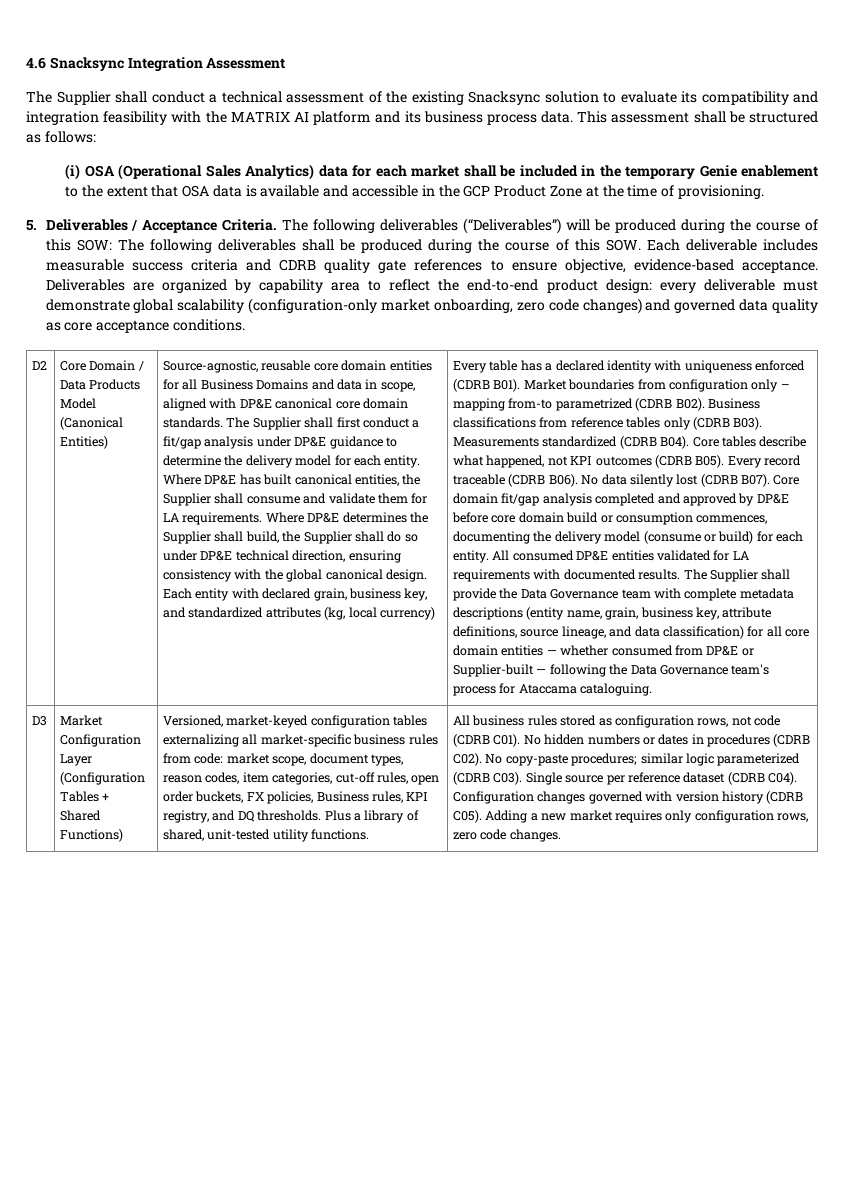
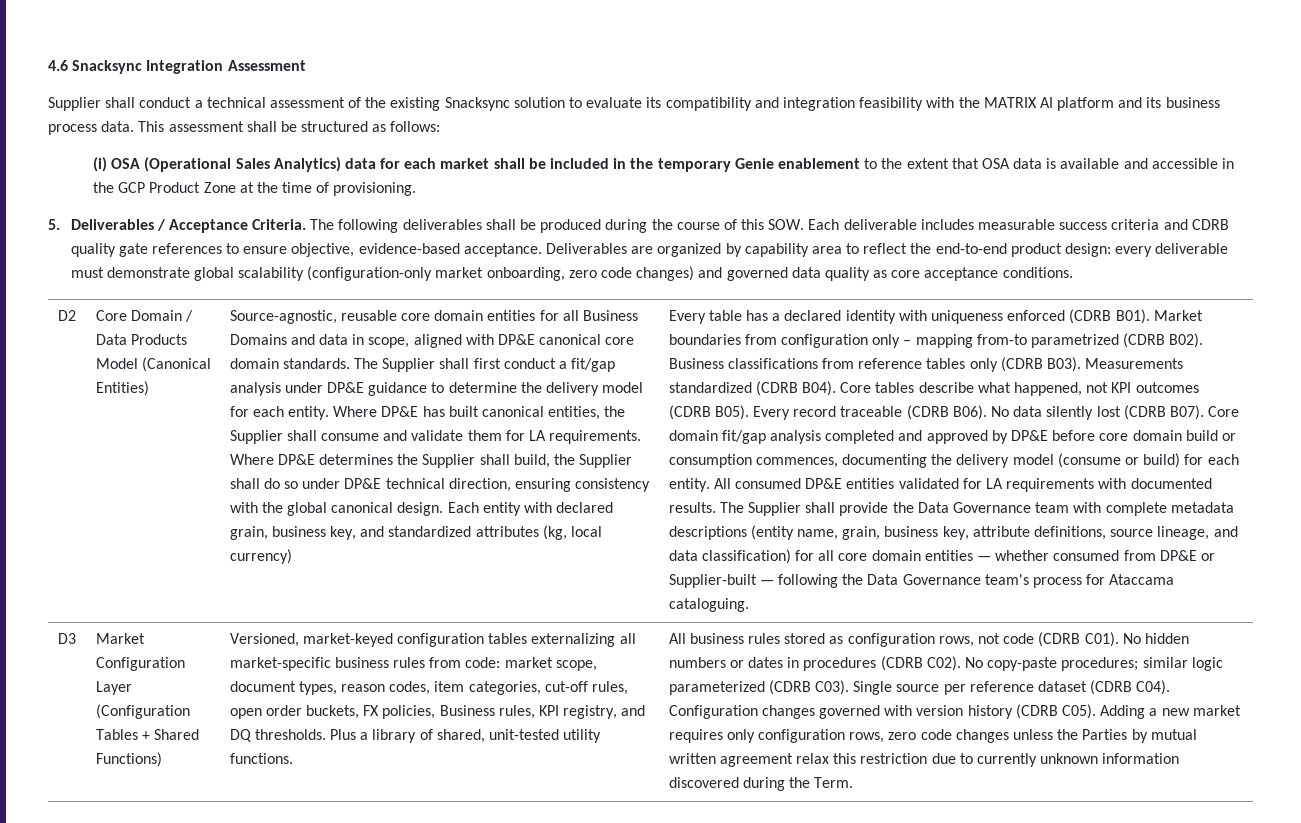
- The Supplier shall conduct a technical assessment of the existing Snacksync solution to evaluate its compatibility and integration feasibility with the MATRIX AI platform and its business process data.
+ Supplier shall conduct a technical assessment of the existing Snacksync solution to evaluate its compatibility and integration feasibility with the MATRIX AI platform and its business process data.
- The following deliverables (“Deliverables”) will be produced during the course of this SOW: The following deliverables shall be produced during the course of this SOW. Each deliverable includes measurable success criteria and CDRB quality gate references to ensure objective, evidence-based acceptance.
+ The following deliverables shall be produced during the course of this SOW. Each deliverable includes measurable success criteria and CDRB quality gate references to ensure objective, evidence-based acceptance.
- Adding a new market requires only configuration rows, zero code changes.
+ Adding a new market requires only configuration rows, zero code changes unless the Parties by mutual written agreement relax this restriction due to currently unknown information discovered during the Term.

